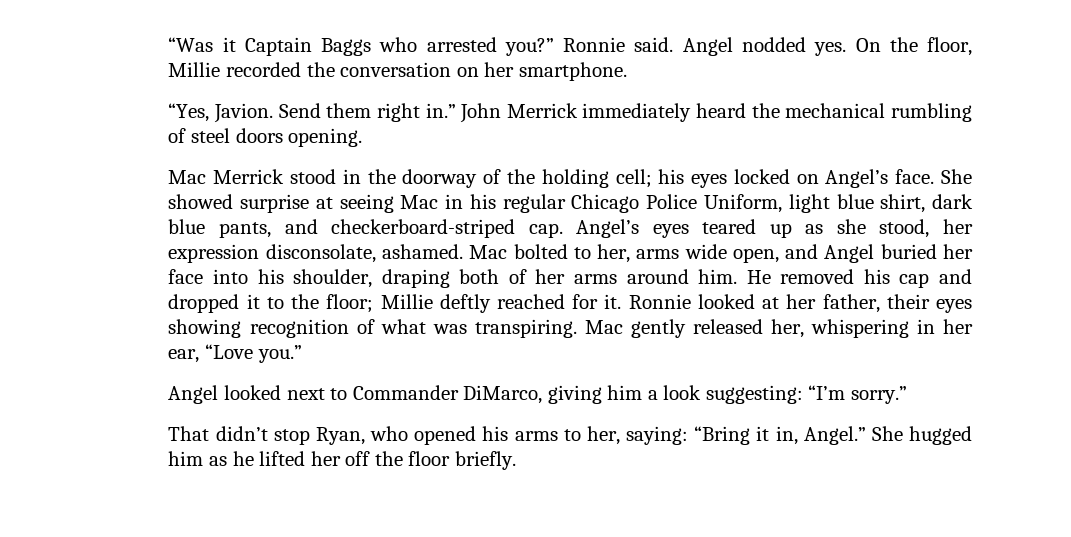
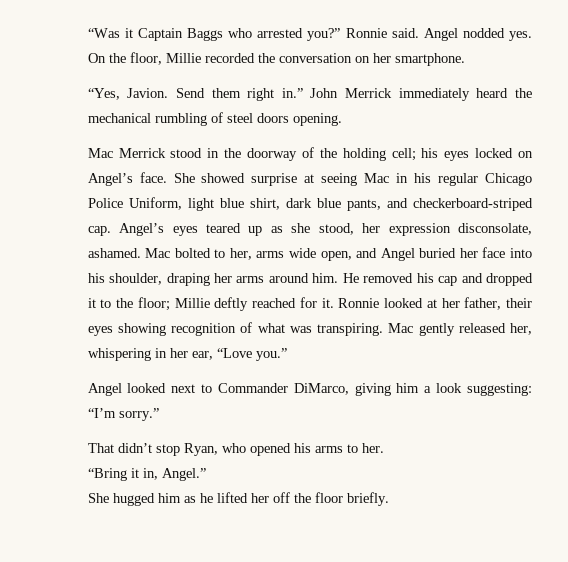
- Mac bolted to her, arms wide open, and Angel buried her face into his shoulder, draping both of her arms around him.
+ Mac bolted to her, arms wide open, and Angel buried her face into his shoulder, draping her arms around him.
- That didn’t stop Ryan, who opened his arms to her, saying: “Bring it in, Angel.” She hugged him as he lifted her off the floor briefly.
+ That didn’t stop Ryan, who opened his arms to her.
+ “Bring it in, Angel.”
+ She hugged him as he lifted her off the floor briefly.

